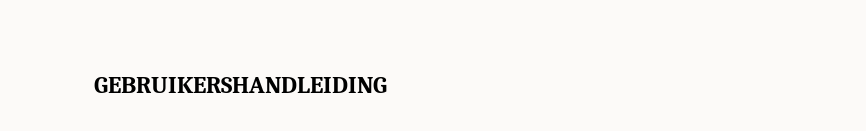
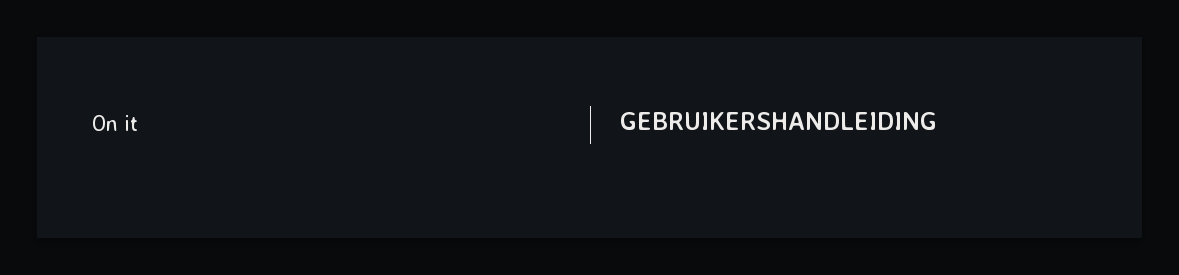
+ On it

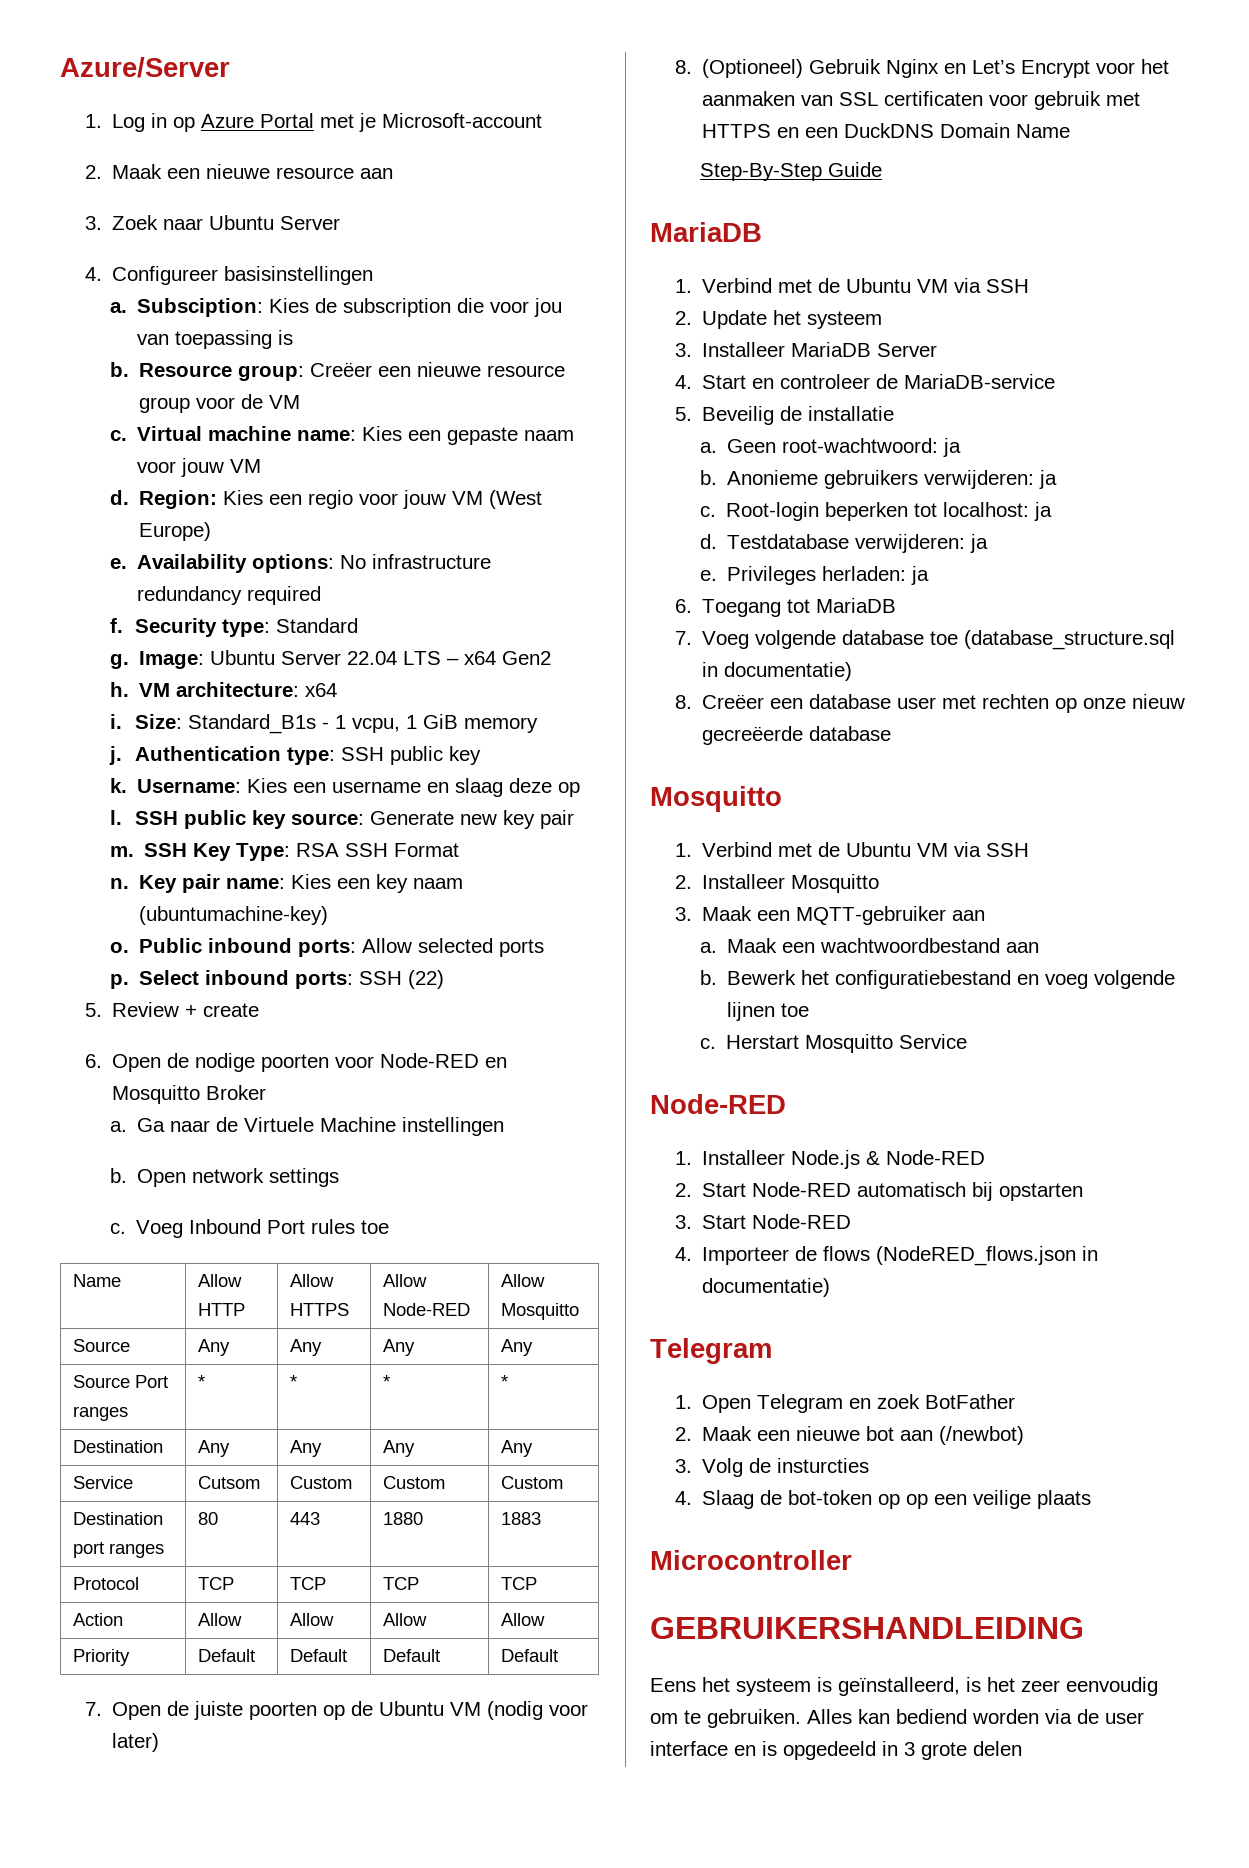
- On it
+ Azure/Server
+ 1. Log in op Azure Portal met je Microsoft-account
+ 2. Maak een nieuwe resource aan
+ 3. Zoek naar Ubuntu Server
+ 4. Configureer basisinstellingen
+ a. Subsciption: Kies de subscription die voor jou van toepassing is
+ b. Resource group: Creëer een nieuwe resource group voor de VM
+ c. Virtual machine name: Kies een gepaste naam voor jouw VM
+ d. Region: Kies een regio voor jouw VM (West Europe)
+ e. Availability options: No infrastructure redundancy required
+ f. Security type: Standard
+ g. Image: Ubuntu Server 22.04 LTS – x64 Gen2
+ h. VM architecture: x64
+ i. Size: Standard_B1s - 1 vcpu, 1 GiB memory
+ j. Authentication type: SSH public key
+ k. Username: Kies een username en slaag deze op
+ l. SSH public key source: Generate new key pair
+ m. SSH Key Type: RSA SSH Format
+ n. Key pair name: Kies een key naam (ubuntumachine-key)
+ o. Public inbound ports: Allow selected ports
+ p. Select inbound ports: SSH (22)
+ 5. Review + create
+ 6. Open de nodige poorten voor Node-RED en Mosquitto Broker
+ a. Ga naar de Virtuele Machine instellingen
+ b. Open network settings
+ c. Voeg Inbound Port rules toe
+ Name | Allow HTTP | Allow HTTPS | Allow Node-RED | Allow Mosquitto
+ Source | Any | Any | Any | Any
+ Source Port ranges | * | * | * | *
+ Destination | Any | Any | Any | Any
+ Service | Cutsom | Custom | Custom | Custom
+ Destination port ranges | 80 | 443 | 1880 | 1883
+ Protocol | TCP | TCP | TCP | TCP
+ Action | Allow | Allow | Allow | Allow
+ Priority | Default | Default | Default | Default
+ 7. Open de juiste poorten op de Ubuntu VM (nodig voor later)
+ 8. (Optioneel) Gebruik Nginx en Let’s Encrypt voor het aanmaken van SSL certificaten voor gebruik met HTTPS en een DuckDNS Domain Name
+ Step-By-Step Guide
+ MariaDB
+ 1. Verbind met de Ubuntu VM via SSH
+ 2. Update het systeem
+ 3. Installeer MariaDB Server
+ 4. Start en controleer de MariaDB-service
+ 5. Beveilig de installatie
+ a. Geen root-wachtwoord: ja
+ b. Anonieme gebruikers verwijderen: ja
+ c. Root-login beperken tot localhost: ja
+ d. Testdatabase verwijderen: ja
+ e. Privileges herladen: ja
+ 6. Toegang tot MariaDB
+ 7. Voeg volgende database toe (database_structure.sql in documentatie)
+ 8. Creëer een database user met rechten op onze nieuw gecreëerde database
+ Mosquitto
+ 1. Verbind met de Ubuntu VM via SSH
+ 2. Installeer Mosquitto
+ 3. Maak een MQTT-gebruiker aan
+ a. Maak een wachtwoordbestand aan
+ b. Bewerk het configuratiebestand en voeg volgende lijnen toe
+ c. Herstart Mosquitto Service
+ Node-RED
+ 1. Installeer Node.js & Node-RED
+ 2. Start Node-RED automatisch bij opstarten
+ 3. Start Node-RED
+ 4. Importeer de flows (NodeRED_flows.json in documentatie)
+ Telegram
+ 1. Open Telegram en zoek BotFather
+ 2. Maak een nieuwe bot aan (/newbot)
+ 3. Volg de insturcties
+ 4. Slaag de bot-token op op een veilige plaats
+ Microcontroller
  GEBRUIKERSHANDLEIDING
+ Eens het systeem is geïnstalleerd, is het zeer eenvoudig om te gebruiken. Alles kan bediend worden via de user interface en is opgedeeld in 3 grote delen

